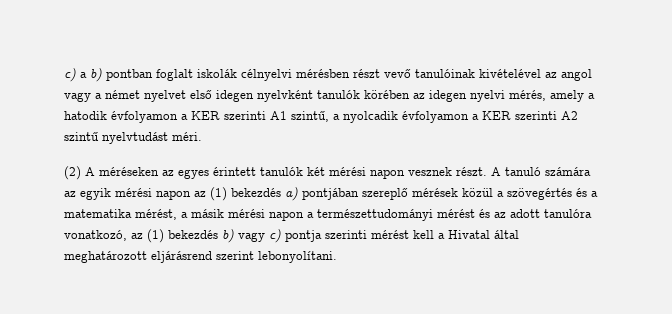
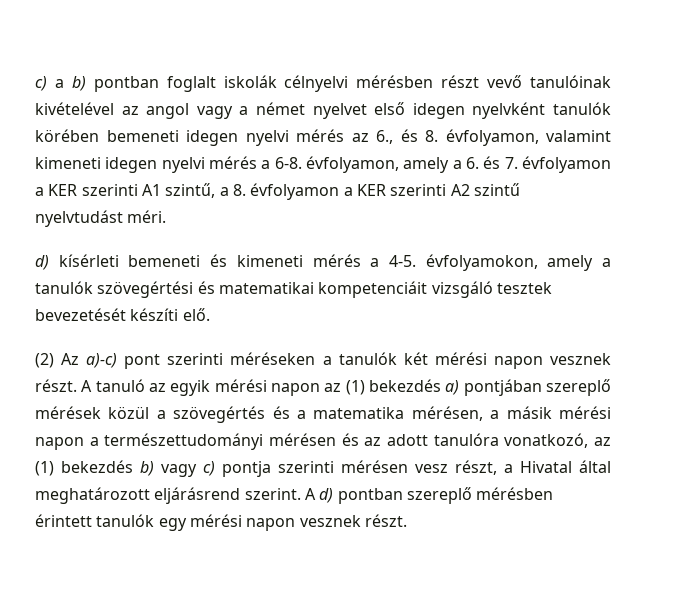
- c) a b) pontban foglalt iskolák célnyelvi mérésben részt vevő tanulóinak kivételével az angol vagy a német nyelvet első idegen nyelvként tanulók körében az idegen nyelvi mérés, amely a hatodik évfolyamon a KER szerinti A1 szintű, a nyolcadik évfolyamon a KER szerinti A2 szintű nyelvtudást méri.
+ c) a b) pontban foglalt iskolák célnyelvi mérésben részt vevő tanulóinak kivételével az angol vagy a német nyelvet első idegen nyelvként tanulók körében bemeneti idegen nyelvi mérés az 6., és 8. évfolyamon, valamint kimeneti idegen nyelvi mérés a 6-8. évfolyamon, amely a 6. és 7. évfolyamon a KER szerinti A1 szintű, a 8. évfolyamon a KER szerinti A2 szintű nyelvtudást méri.
- (2) A méréseken az egyes érintett tanulók két mérési napon vesznek részt.
+ d) kísérleti bemeneti és kimeneti mérés a 4-5. évfolyamokon, amely a tanulók szövegértési és matematikai kompetenciáit vizsgáló tesztek bevezetését készíti elő.
+ (2) Az a)-c) pont szerinti méréseken a tanulók két mérési napon vesznek részt.
- A tanuló számára az egyik mérési napon az (1) bekezdés a) pontjában szereplő mérések közül a szövegértés és a matematika mérést, a másik mérési napon a természettudományi mérést és az adott tanulóra vonatkozó, az (1) bekezdés b) vagy c) pontja szerinti mérést kell a Hivatal által meghatározott eljárásrend szerint lebonyolítani.
+ A tanuló az egyik mérési napon az (1) bekezdés a) pontjában szereplő mérések közül a szövegértés és a matematika mérésen, a másik mérési napon a természettudományi mérésen és az adott tanulóra vonatkozó, az (1) bekezdés b) vagy c) pontja szerinti mérésen vesz részt, a Hivatal által meghatározott eljárásrend szerint. A d) pontban szereplő mérésben érintett tanulók egy mérési napon vesznek részt.

